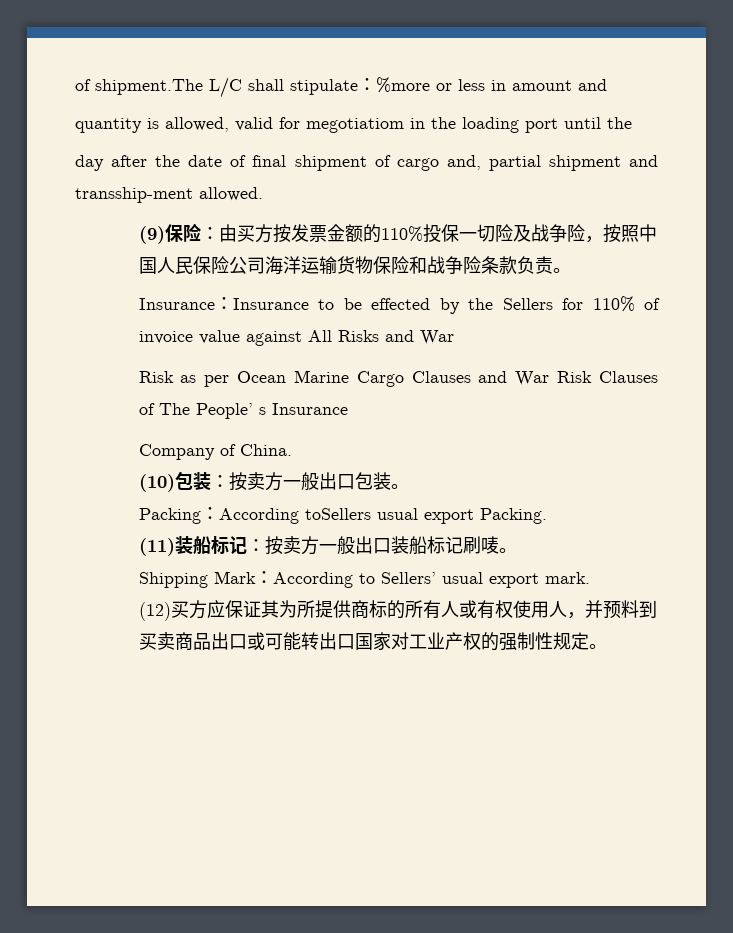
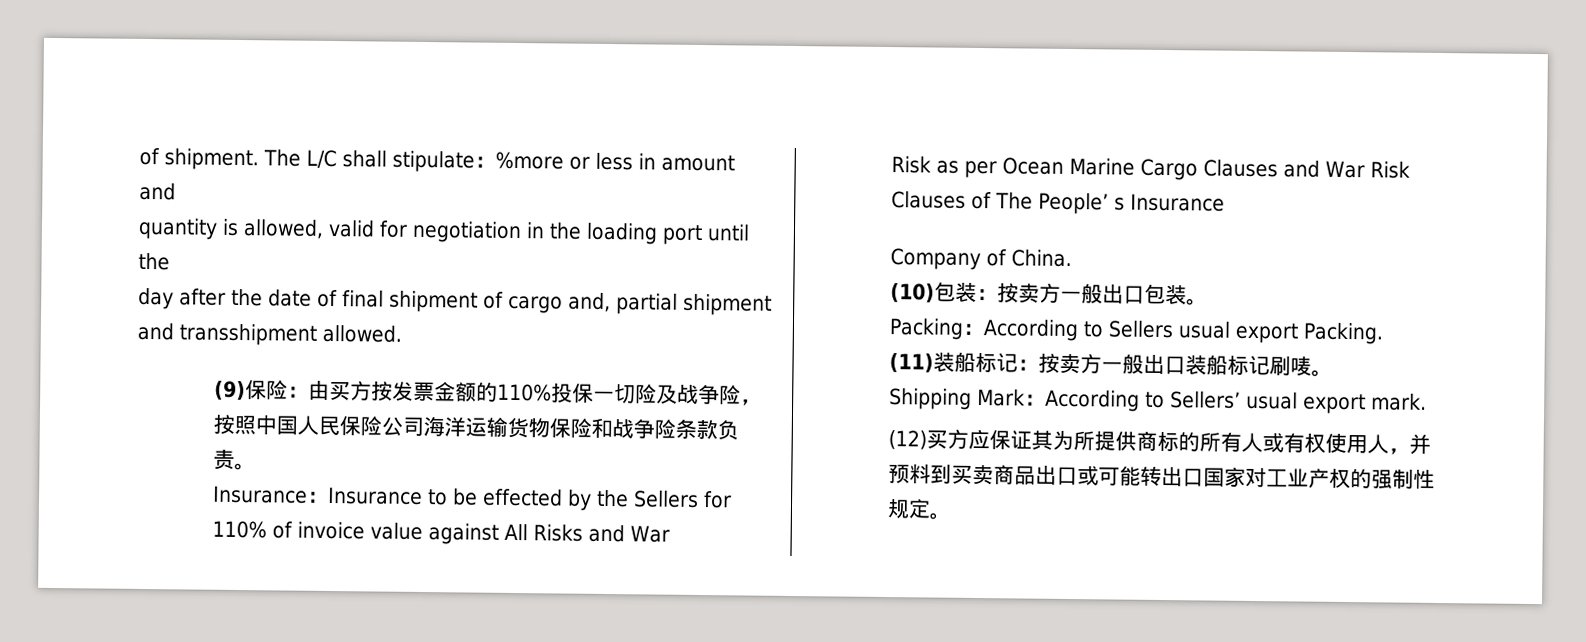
- of shipment.The L/C shall stipulate：%more or less in amount and
+ of shipment. The L/C shall stipulate：%more or less in amount and
- quantity is allowed, valid for megotiatiom in the loading port until the
+ quantity is allowed, valid for negotiation in the loading port until the
- day after the date of final shipment of cargo and, partial shipment and transship-ment allowed.
+ day after the date of final shipment of cargo and, partial shipment and transshipment allowed.
- Packing：According toSellers usual export Packing.
+ Packing：According to Sellers usual export Packing.

